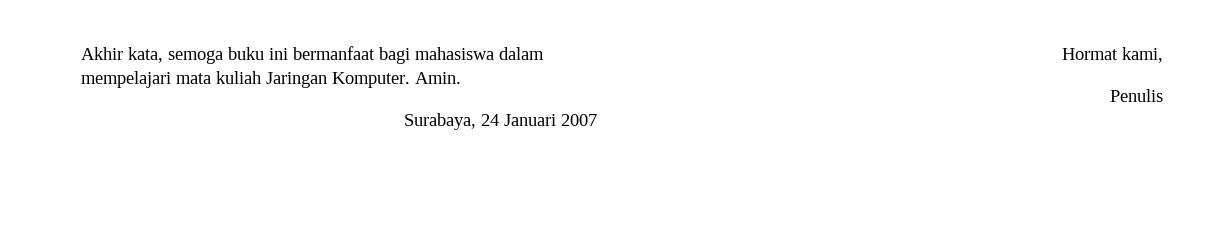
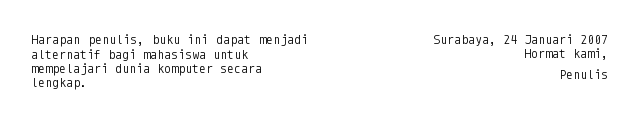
- Akhir kata, semoga buku ini bermanfaat bagi mahasiswa dalam mempelajari mata kuliah Jaringan Komputer. Amin.
+ Harapan penulis, buku ini dapat menjadi alternatif bagi mahasiswa untuk mempelajari dunia komputer secara lengkap.

